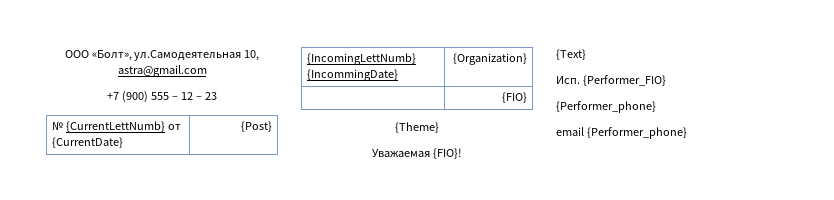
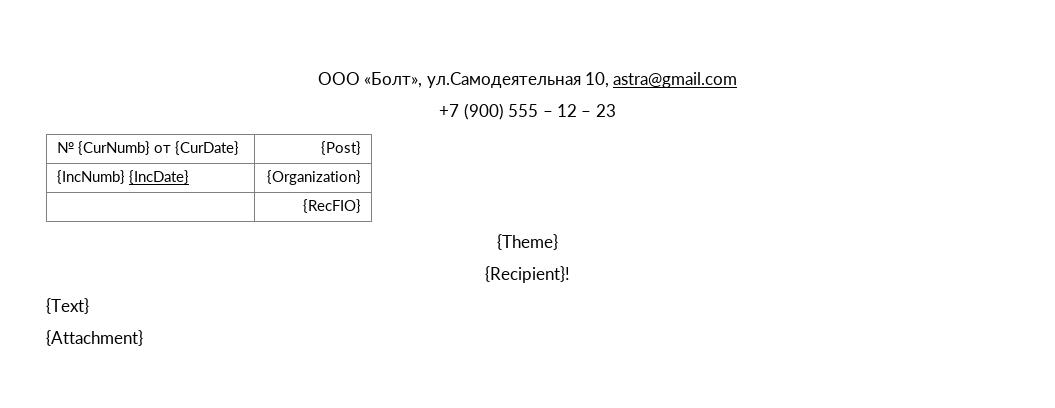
- № {CurrentLettNumb} от {CurrentDate} | {Post}
+ № {CurNumb} от {CurDate} | {Post}
- {IncomingLettNumb} {IncommingDate} | {Organization}
+ {IncNumb} {IncDate} | {Organization}
- | {FIO}
+ | {RecFIO}
- Уважаемая {FIO}!
+ {Recipient}!
- Исп. {Performer_FIO}
- {Performer_phone}
- email {Performer_phone}
+ {Attachment}

